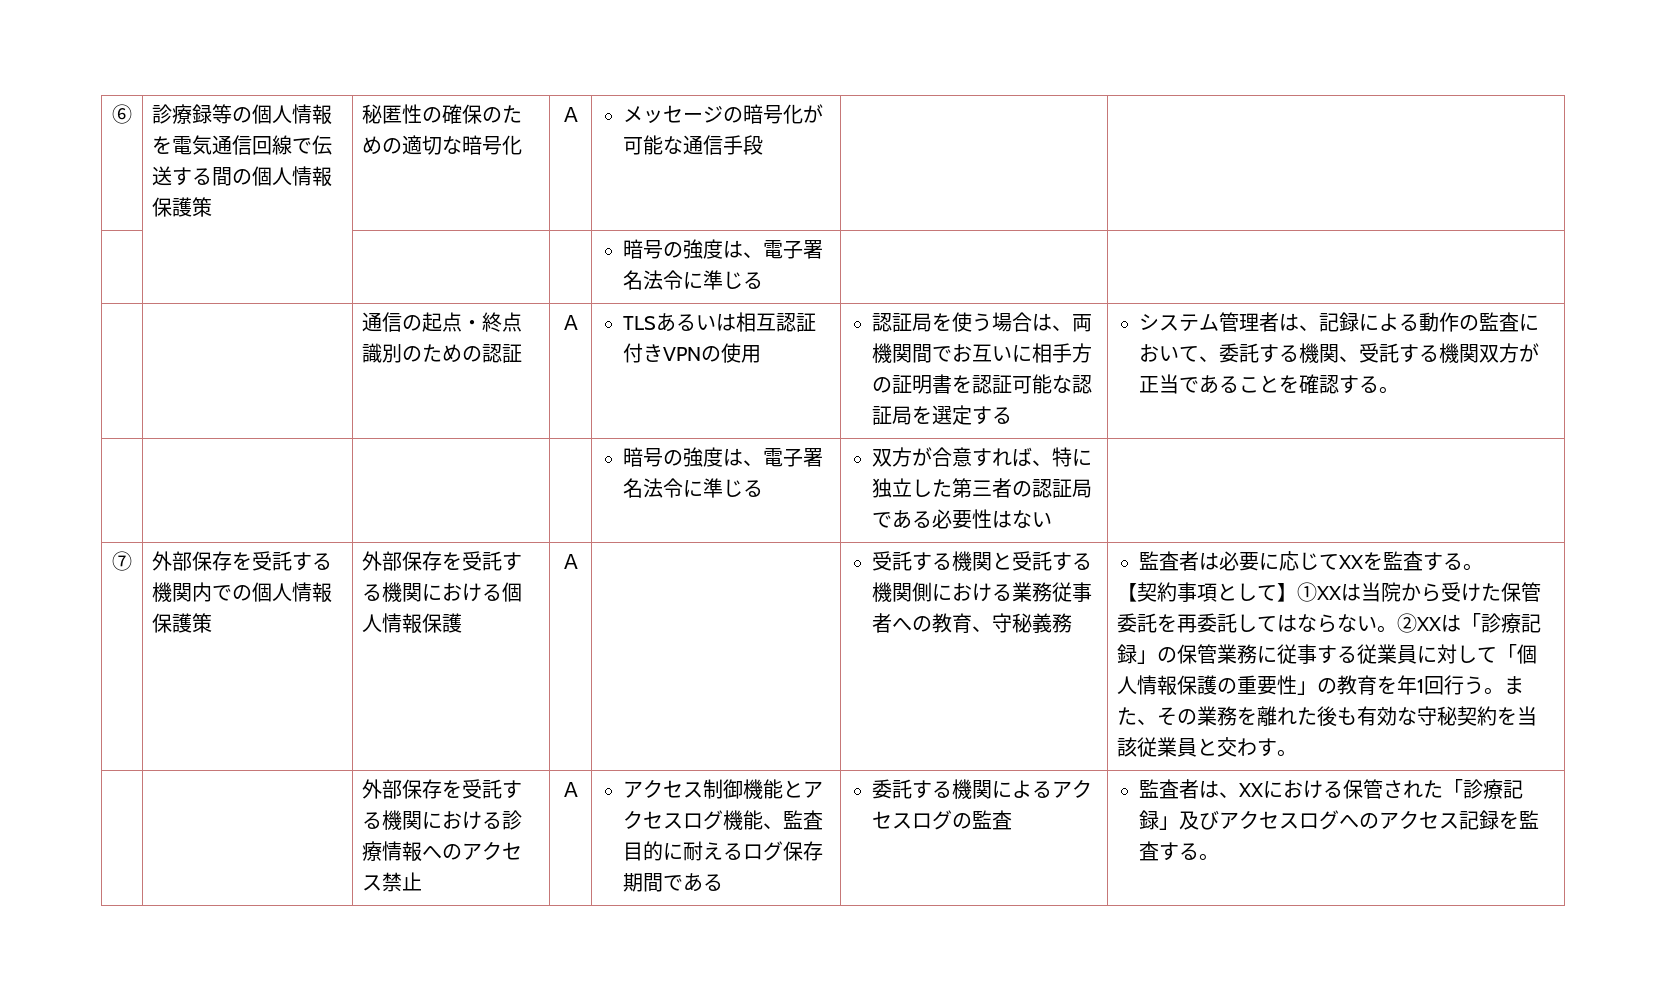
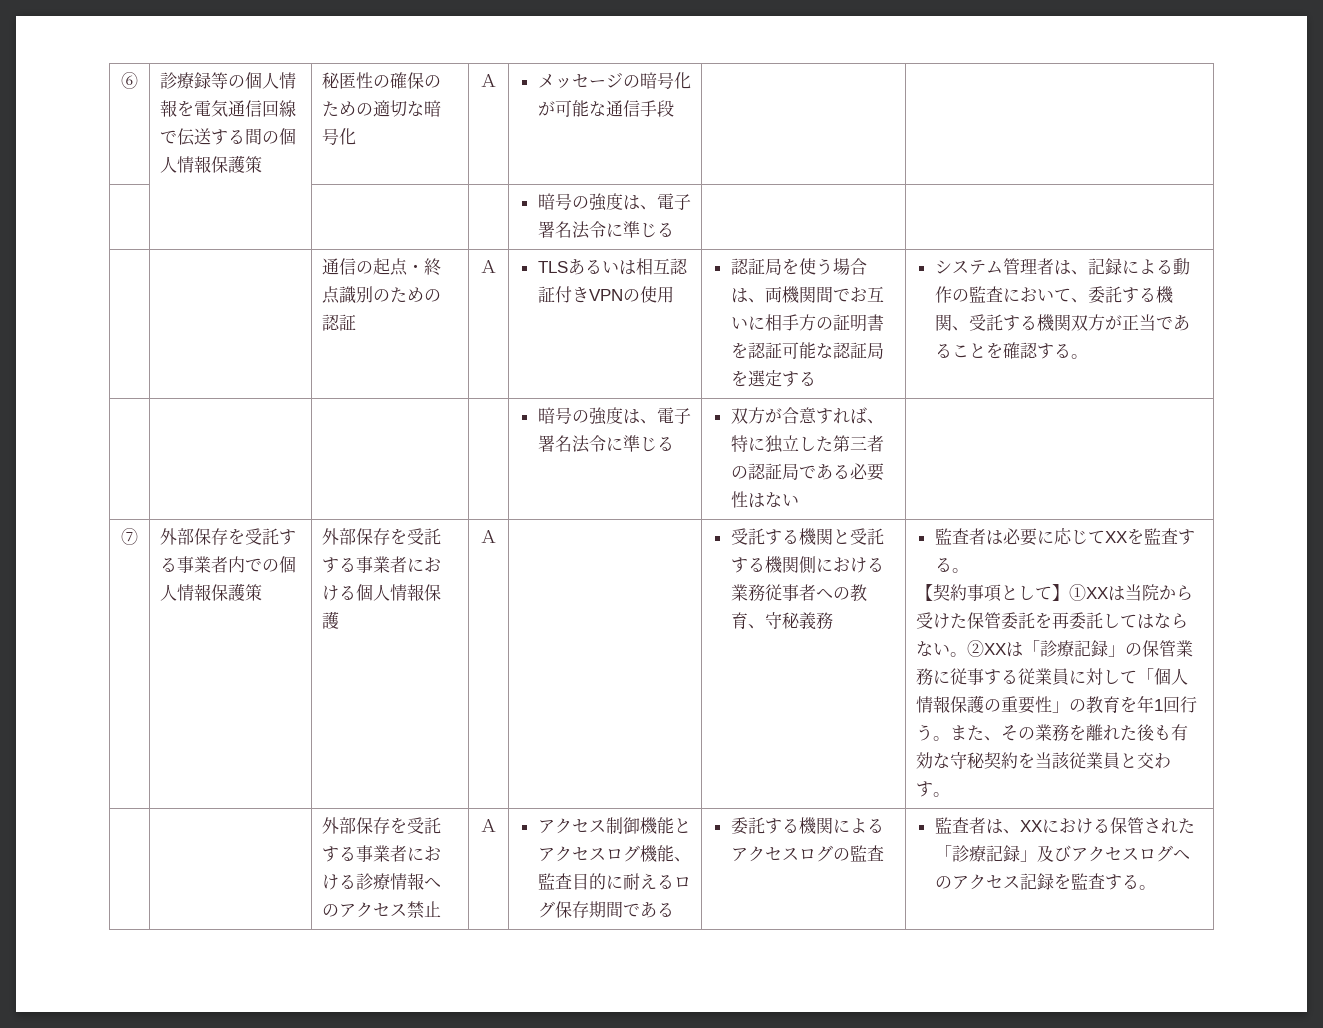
- 外部保存を受託する機関内での個人情報保護策
+ 外部保存を受託する事業者内での個人情報保護策
- 外部保存を受託する機関における個人情報保護
+ 外部保存を受託する事業者における個人情報保護
- 外部保存を受託する機関における診療情報へのアクセス禁止
+ 外部保存を受託する事業者における診療情報へのアクセス禁止

